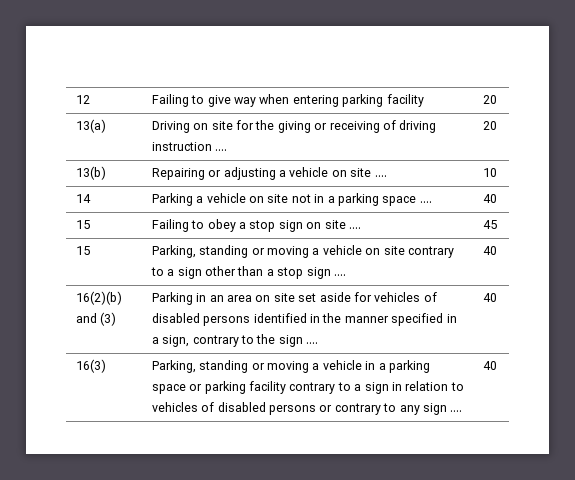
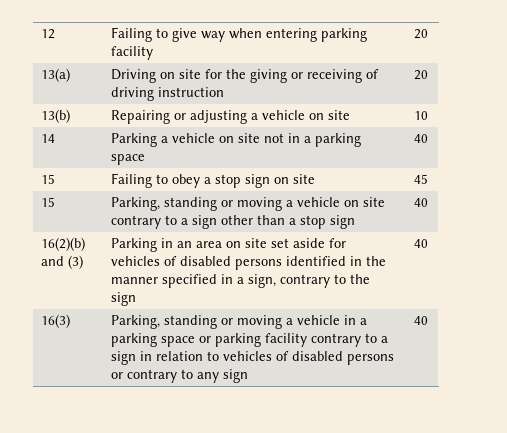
- 13(a) | Driving on site for the giving or receiving of driving instruction .... | 20
+ 13(a) | Driving on site for the giving or receiving of driving instruction | 20
- 13(b) | Repairing or adjusting a vehicle on site .... | 10
+ 13(b) | Repairing or adjusting a vehicle on site | 10
- 14 | Parking a vehicle on site not in a parking space .... | 40
+ 14 | Parking a vehicle on site not in a parking space | 40
- 15 | Failing to obey a stop sign on site .... | 45
+ 15 | Failing to obey a stop sign on site | 45
- 15 | Parking, standing or moving a vehicle on site contrary to a sign other than a stop sign .... | 40
+ 15 | Parking, standing or moving a vehicle on site contrary to a sign other than a stop sign | 40
- 16(2)(b) and (3) | Parking in an area on site set aside for vehicles of disabled persons identified in the manner specified in a sign, contrary to the sign .... | 40
+ 16(2)(b) and (3) | Parking in an area on site set aside for vehicles of disabled persons identified in the manner specified in a sign, contrary to the sign | 40
- 16(3) | Parking, standing or moving a vehicle in a parking space or parking facility contrary to a sign in relation to vehicles of disabled persons or contrary to any sign .... | 40
+ 16(3) | Parking, standing or moving a vehicle in a parking space or parking facility contrary to a sign in relation to vehicles of disabled persons or contrary to any sign | 40

